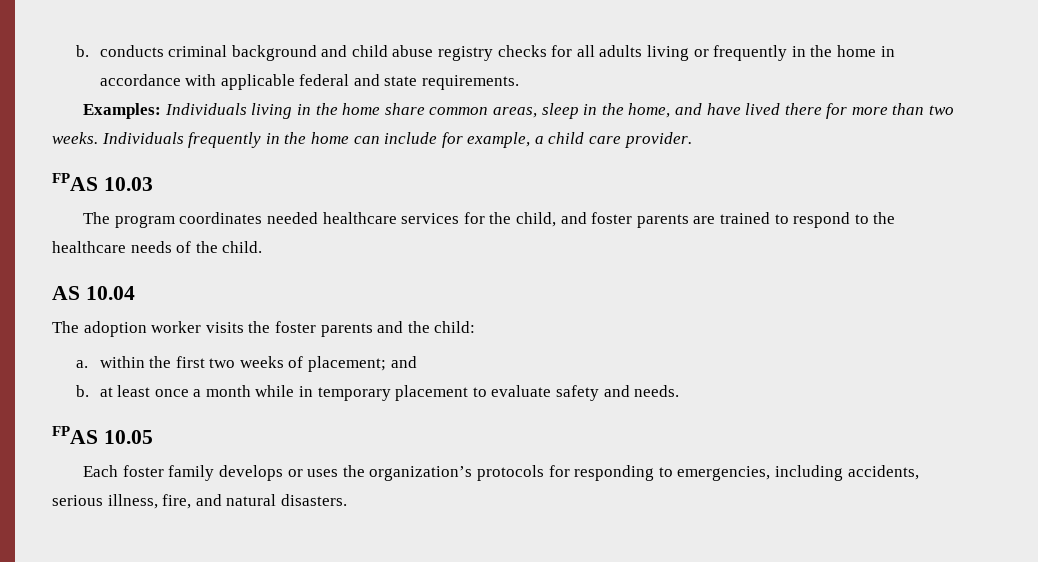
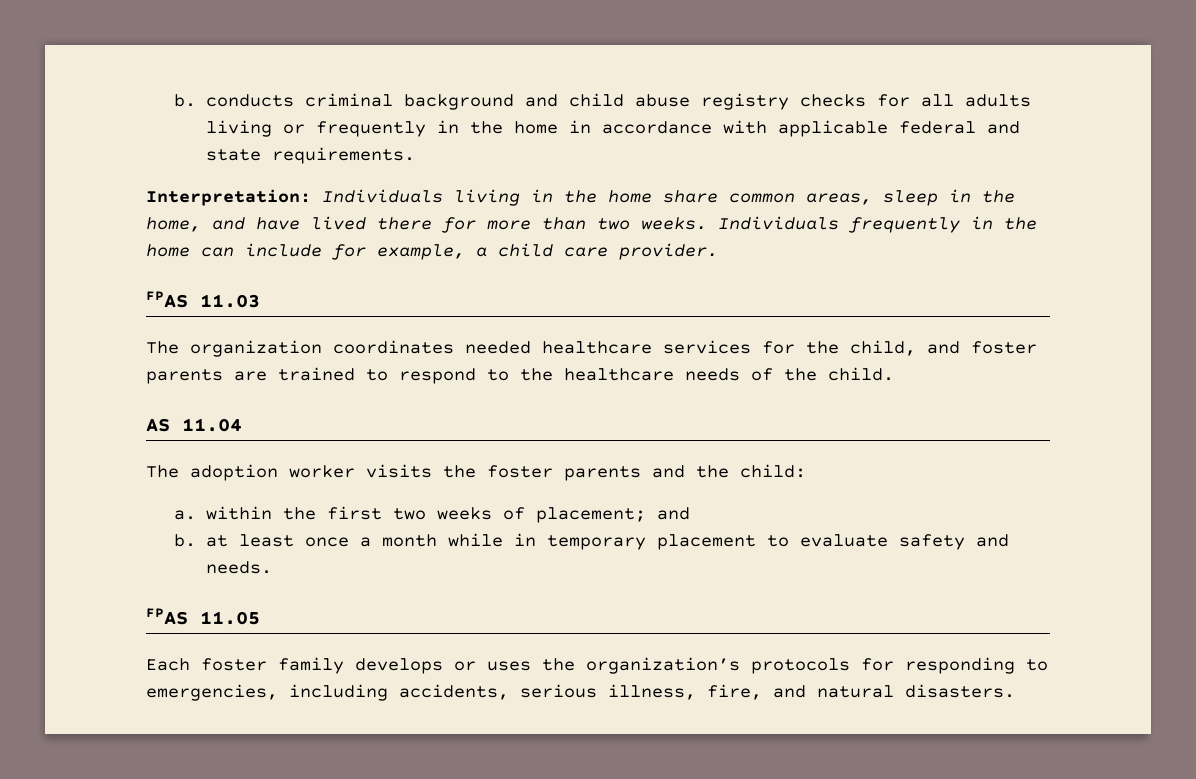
- Examples: Individuals living in the home share common areas, sleep in the home, and have lived there for more than two weeks.
+ Interpretation: Individuals living in the home share common areas, sleep in the home, and have lived there for more than two weeks.
- FPAS 10.03
- The program coordinates needed healthcare services for the child, and foster parents are trained to respond to the healthcare needs of the child.
+ FPAS 11.03
+ The organization coordinates needed healthcare services for the child, and foster parents are trained to respond to the healthcare needs of the child.
- AS 10.04
+ AS 11.04
- FPAS 10.05
+ FPAS 11.05

